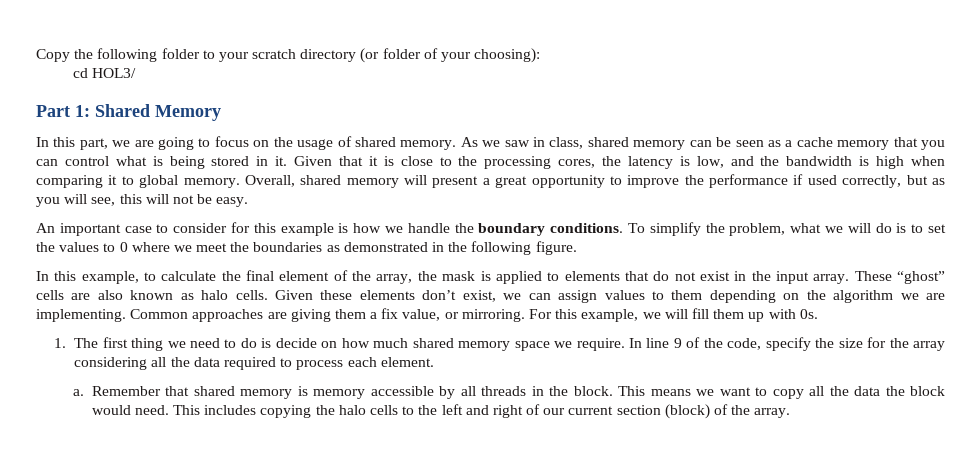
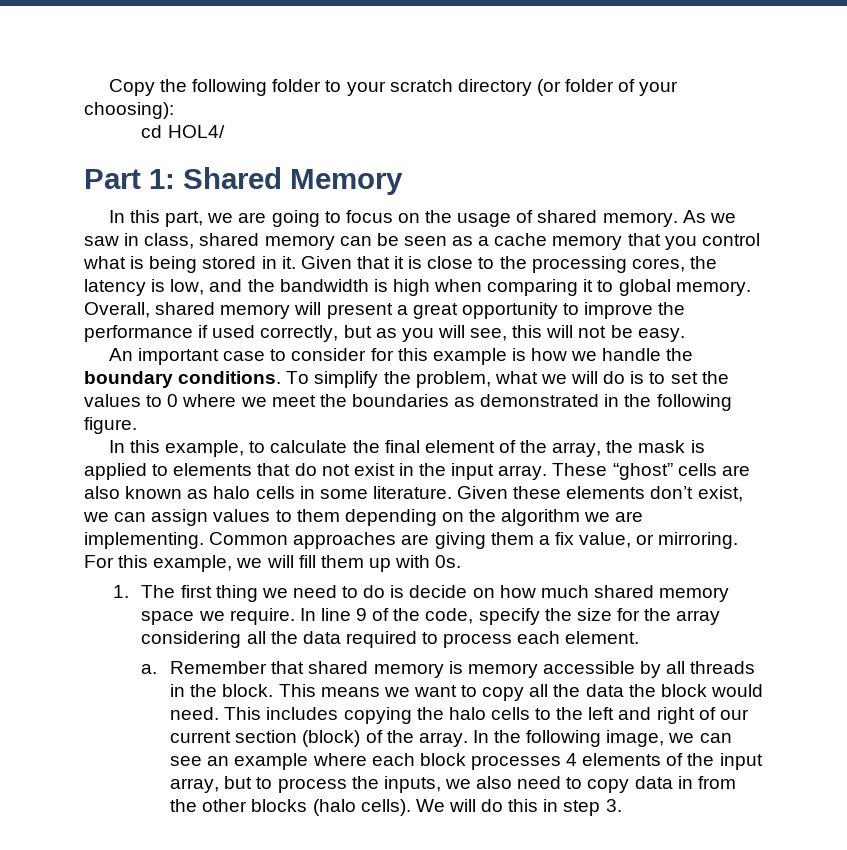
- cd HOL3/
+ cd HOL4/
- As we saw in class, shared memory can be seen as a cache memory that you can control what is being stored in it.
+ As we saw in class, shared memory can be seen as a cache memory that you control what is being stored in it.
- These “ghost” cells are also known as halo cells.
+ These “ghost” cells are also known as halo cells in some literature.
+ In the following image, we can see an example where each block processes 4 elements of the input array, but to process the inputs, we also need to copy data in from the other blocks (halo cells). We will do this in step 3.

